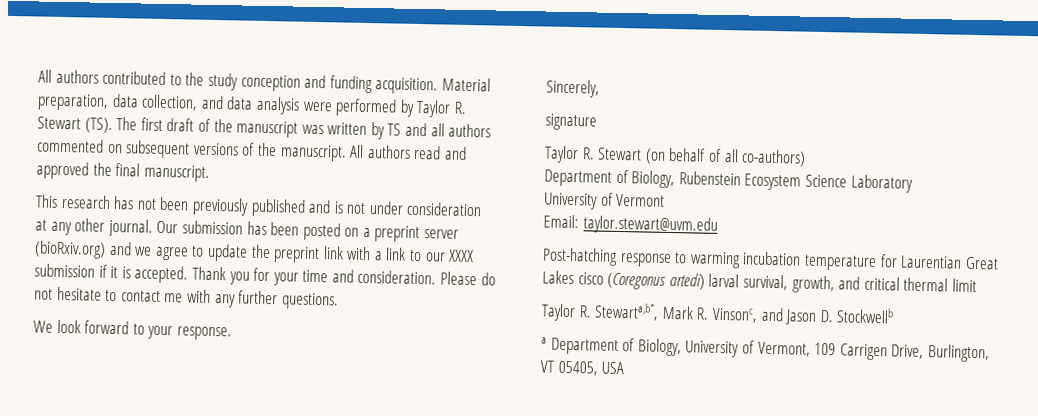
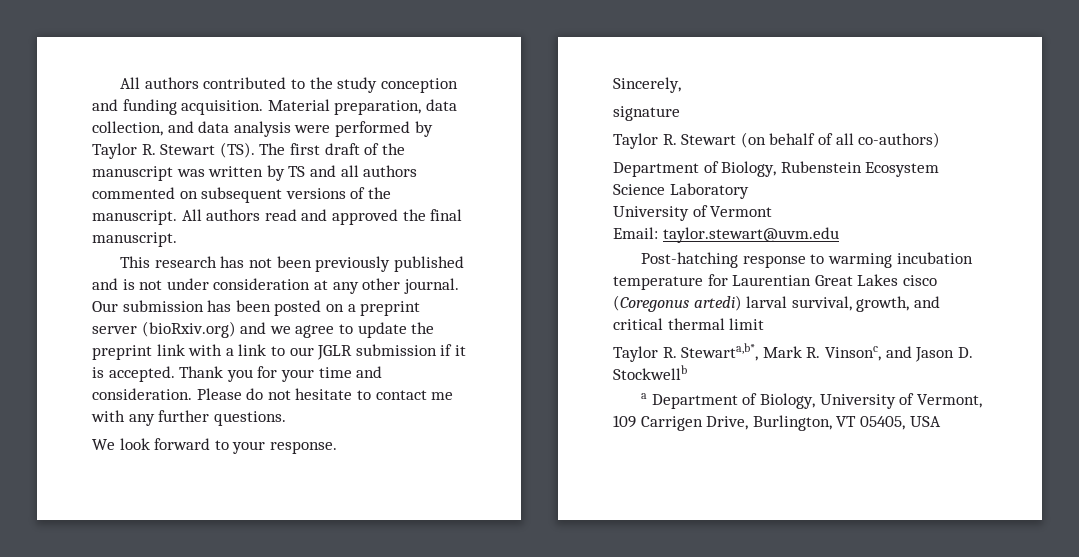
- Our submission has been posted on a preprint server (bioRxiv.org) and we agree to update the preprint link with a link to our XXXX submission if it is accepted.
+ Our submission has been posted on a preprint server (bioRxiv.org) and we agree to update the preprint link with a link to our JGLR submission if it is accepted.

